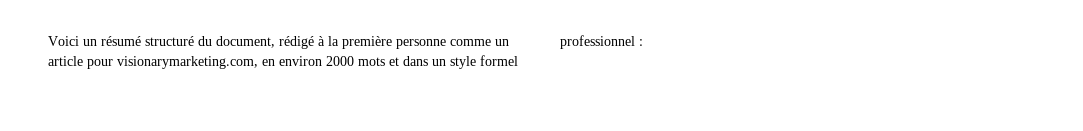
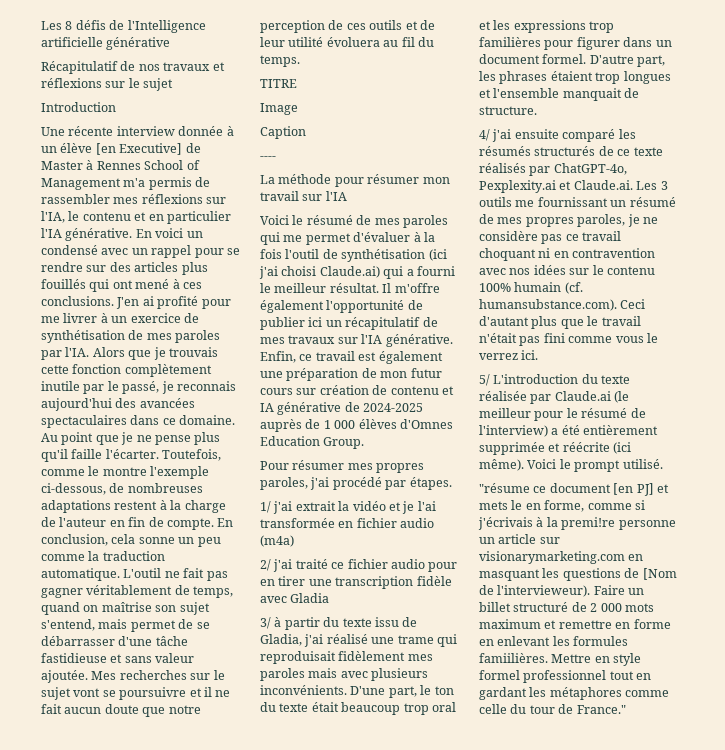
- Voici un résumé structuré du document, rédigé à la première personne comme un article pour visionarymarketing.com, en environ 2000 mots et dans un style formel professionnel :
+ Les 8 défis de l'Intelligence artificielle générative
+ Récapitulatif de nos travaux et réflexions sur le sujet
+ Introduction
+ Une récente interview donnée à un élève [en Executive] de Master à Rennes School of Management m'a permis de rassembler mes réflexions sur l'IA, le contenu et en particulier l'IA générative. En voici un condensé avec un rappel pour se rendre sur des articles plus fouillés qui ont mené à ces conclusions. J'en ai profité pour me livrer à un exercice de synthétisation de mes paroles par l'IA. Alors que je trouvais cette fonction complètement inutile par le passé, je reconnais aujourd'hui des avancées spectaculaires dans ce domaine. Au point que je ne pense plus qu'il faille l'écarter. Toutefois, comme le montre l'exemple ci-dessous, de nombreuses adaptations restent à la charge de l'auteur en fin de compte. En conclusion, cela sonne un peu comme la traduction automatique. L'outil ne fait pas gagner véritablement de temps, quand on maîtrise son sujet s'entend, mais permet de se débarrasser d'une tâche fastidieuse et sans valeur ajoutée. Mes recherches sur le sujet vont se poursuivre et il ne fait aucun doute que notre perception de ces outils et de leur utilité évoluera au fil du temps.
+ TITRE
+ Image
+ Caption
+ ----
+ La méthode pour résumer mon travail sur l'IA
+ Voici le résumé de mes paroles qui me permet d'évaluer à la fois l'outil de synthétisation (ici j'ai choisi Claude.ai) qui a fourni le meilleur résultat. Il m'offre également l'opportunité de publier ici un récapitulatif de mes travaux sur l'IA générative. Enfin, ce travail est également une préparation de mon futur cours sur création de contenu et IA générative de 2024-2025 auprès de 1 000 élèves d'Omnes Education Group.
+ Pour résumer mes propres paroles, j'ai procédé par étapes.
+ 1/ j'ai extrait la vidéo et je l'ai transformée en fichier audio (m4a)
+ 2/ j'ai traité ce fichier audio pour en tirer une transcription fidèle avec Gladia
+ 3/ à partir du texte issu de Gladia, j'ai réalisé une trame qui reproduisait fidèlement mes paroles mais avec plusieurs inconvénients. D'une part, le ton du texte était beaucoup trop oral et les expressions trop familières pour figurer dans un document formel. D'autre part, les phrases étaient trop longues et l'ensemble manquait de structure.
+ 4/ j'ai ensuite comparé les résumés structurés de ce texte réalisés par ChatGPT-4o, Pexplexity.ai et Claude.ai. Les 3 outils me fournissant un résumé de mes propres paroles, je ne considère pas ce travail choquant ni en contravention avec nos idées sur le contenu 100% humain (cf. humansubstance.com). Ceci d'autant plus que le travail n'était pas fini comme vous le verrez ici.
+ 5/ L'introduction du texte réalisée par Claude.ai (le meilleur pour le résumé de l'interview) a été entièrement supprimée et réécrite (ici même). Voici le prompt utilisé.
+ "résume ce document [en PJ] et mets le en forme, comme si j'écrivais à la premi!re personne un article sur visionarymarketing.com en masquant les questions de [Nom de l'intervieweur). Faire un billet structuré de 2 000 mots maximum et remettre en forme en enlevant les formules famiilières. Mettre en style formel professionnel tout en gardant les métaphores comme celle du tour de France."

